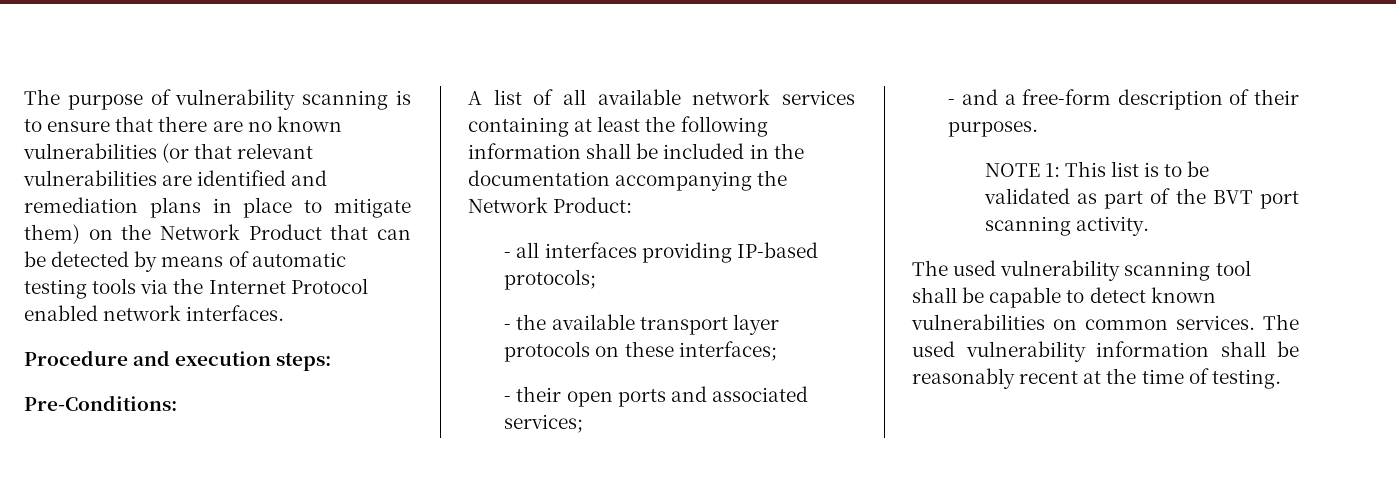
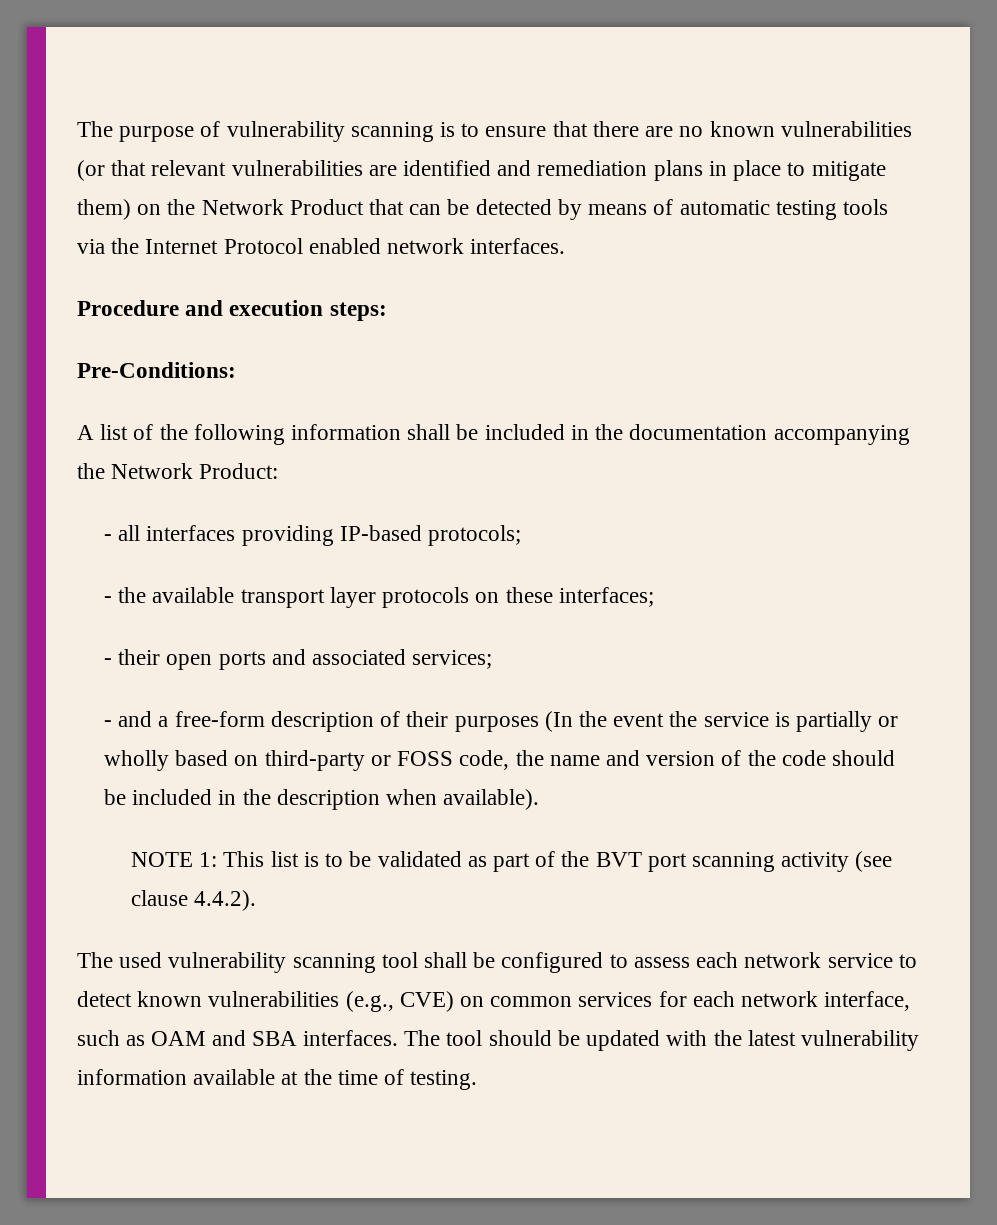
- A list of all available network services containing at least the following information shall be included in the documentation accompanying the Network Product:
+ A list of the following information shall be included in the documentation accompanying the Network Product:
- - and a free-form description of their purposes.
+ - and a free-form description of their purposes (In the event the service is partially or wholly based on third-party or FOSS code, the name and version of the code should be included in the description when available).
- NOTE 1: This list is to be validated as part of the BVT port scanning activity.
+ NOTE 1: This list is to be validated as part of the BVT port scanning activity (see clause 4.4.2).
- The used vulnerability scanning tool shall be capable to detect known vulnerabilities on common services. The used vulnerability information shall be reasonably recent at the time of testing.
+ The used vulnerability scanning tool shall be configured to assess each network service to detect known vulnerabilities (e.g., CVE) on common services for each network interface, such as OAM and SBA interfaces. The tool should be updated with the latest vulnerability information available at the time of testing.

